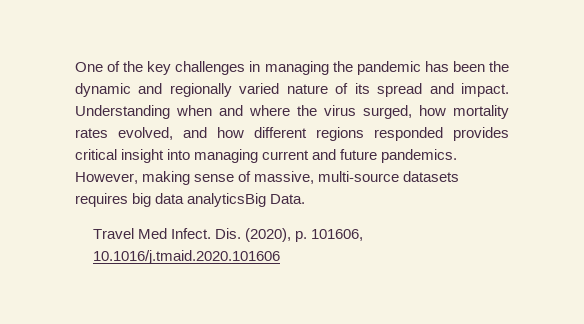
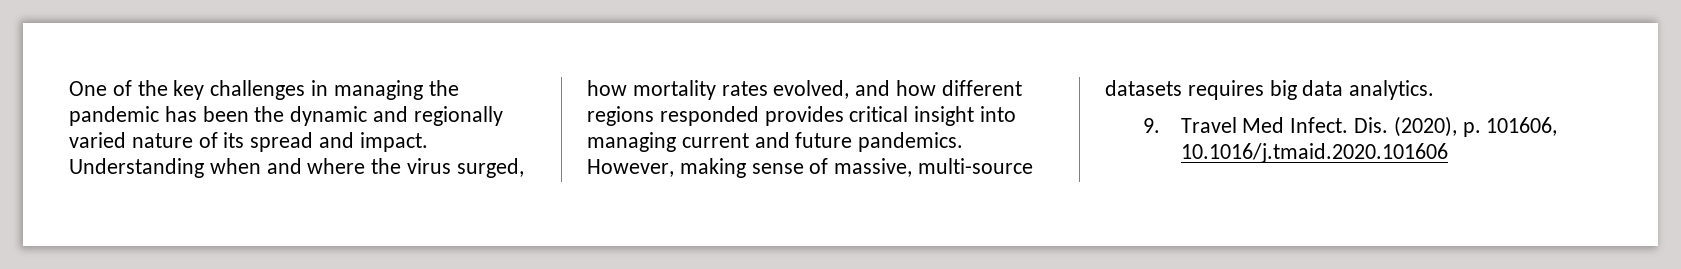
- However, making sense of massive, multi-source datasets requires big data analyticsBig Data.
- Travel Med Infect.
+ However, making sense of massive, multi-source datasets requires big data analytics.
+ 9. Travel Med Infect.

